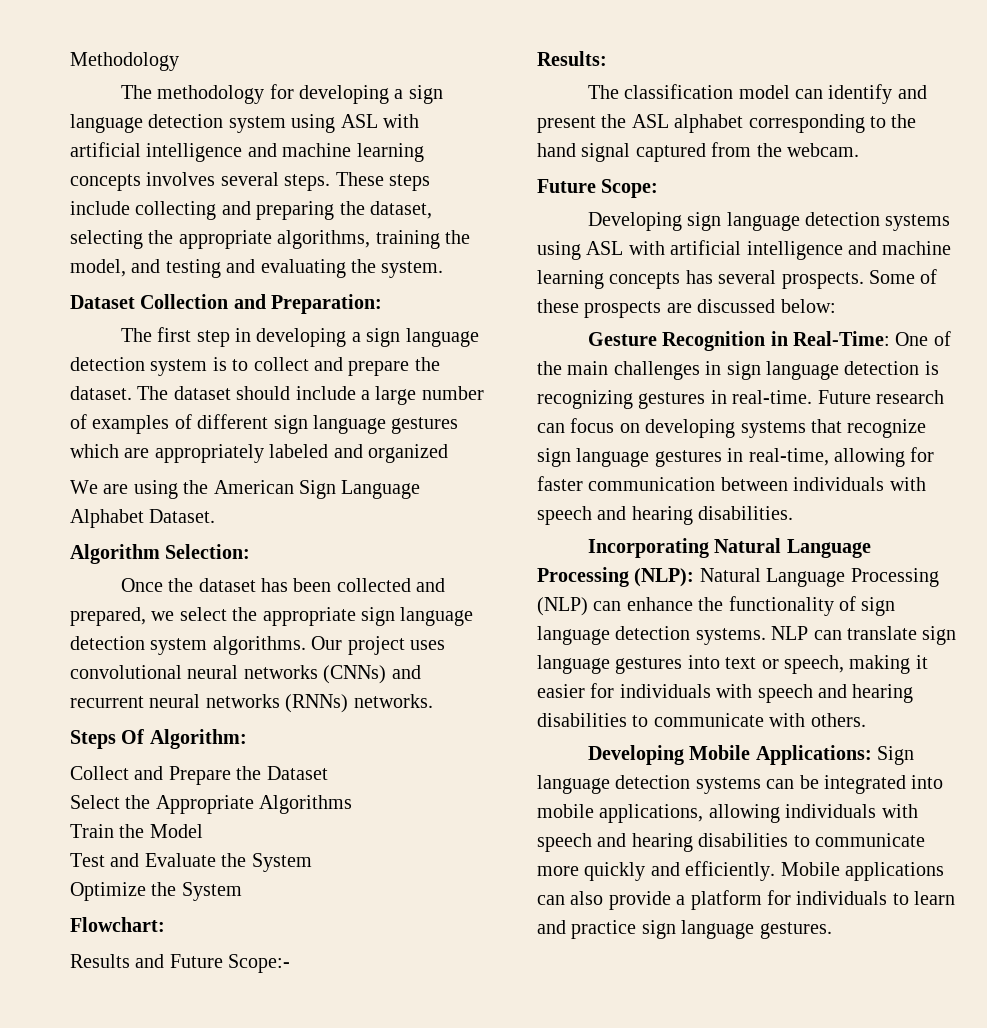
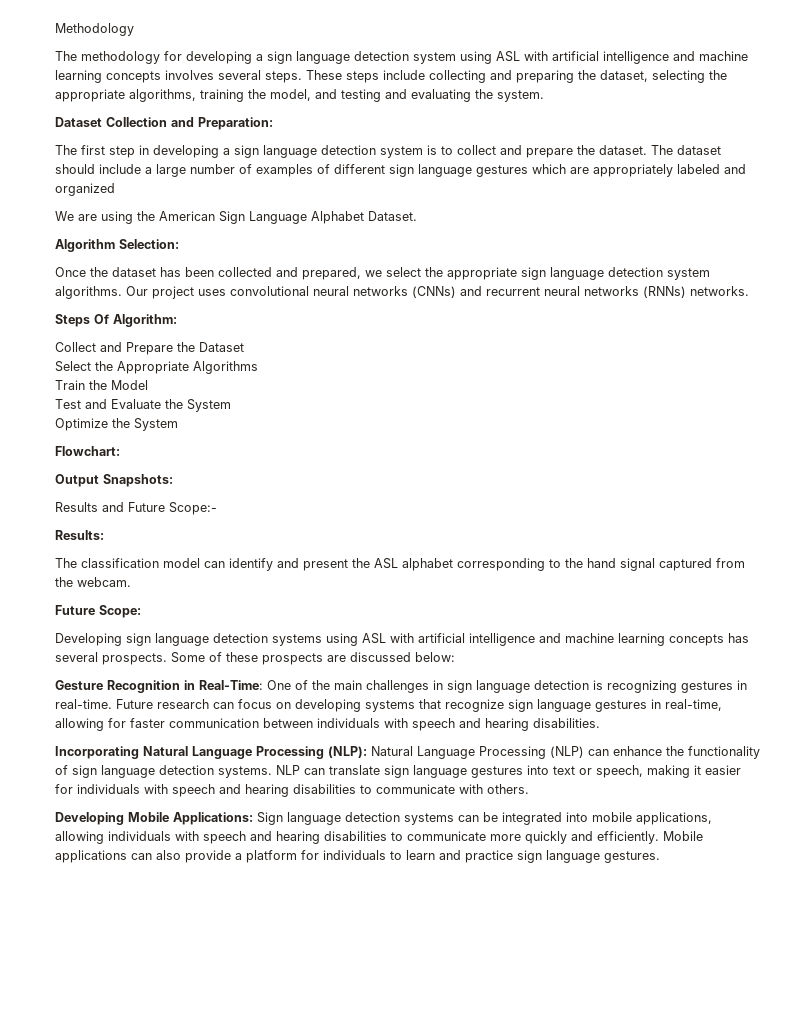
+ Output Snapshots:

